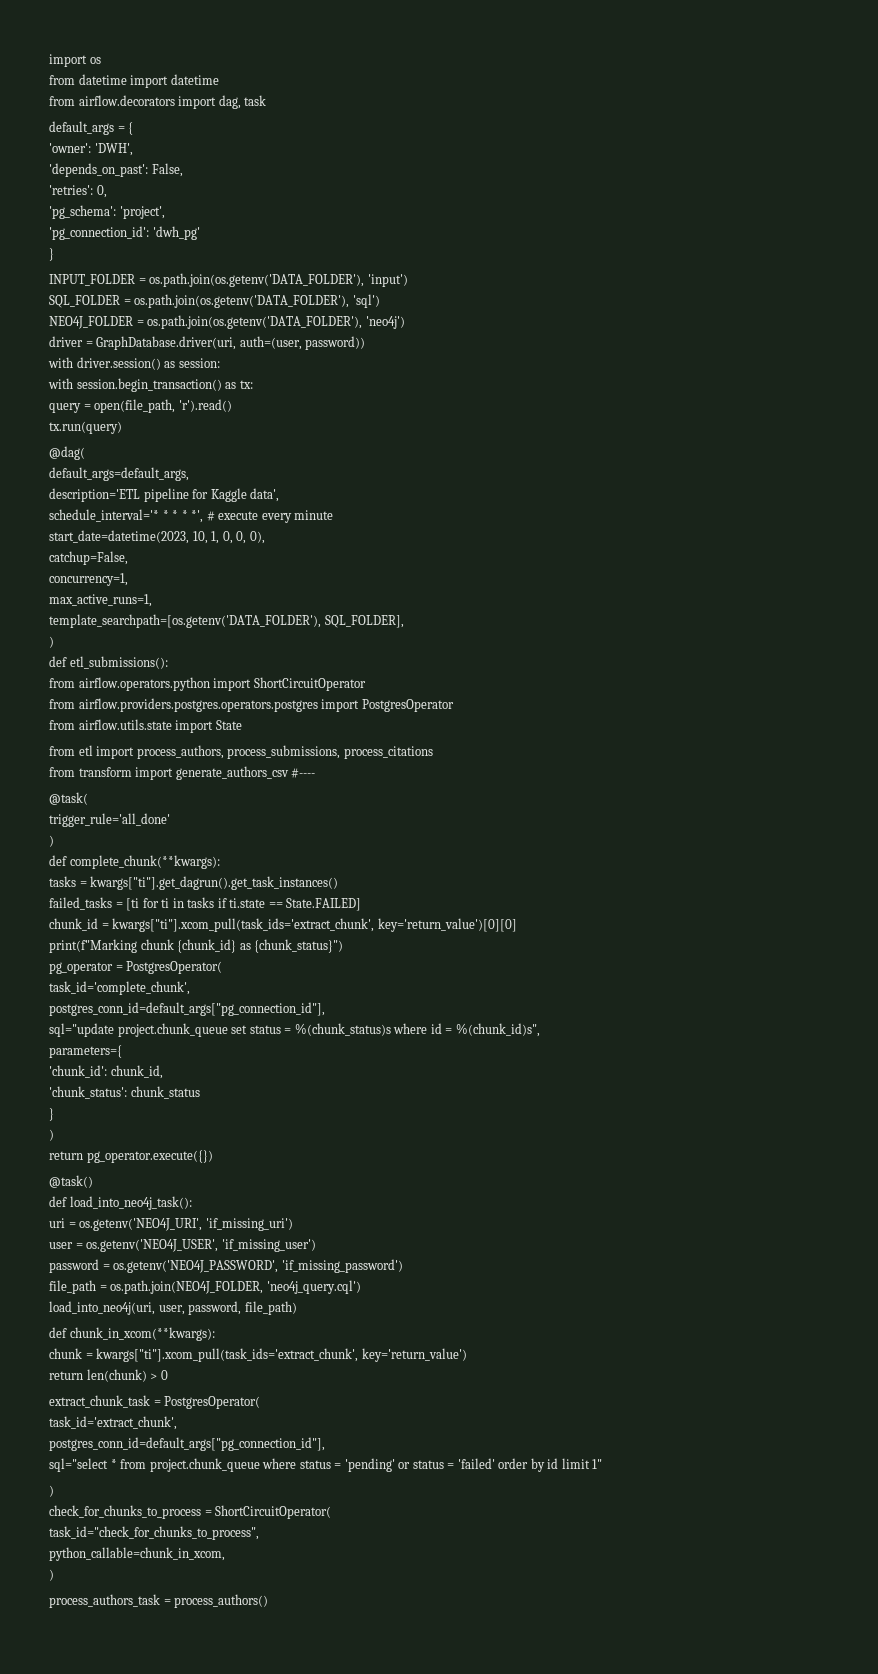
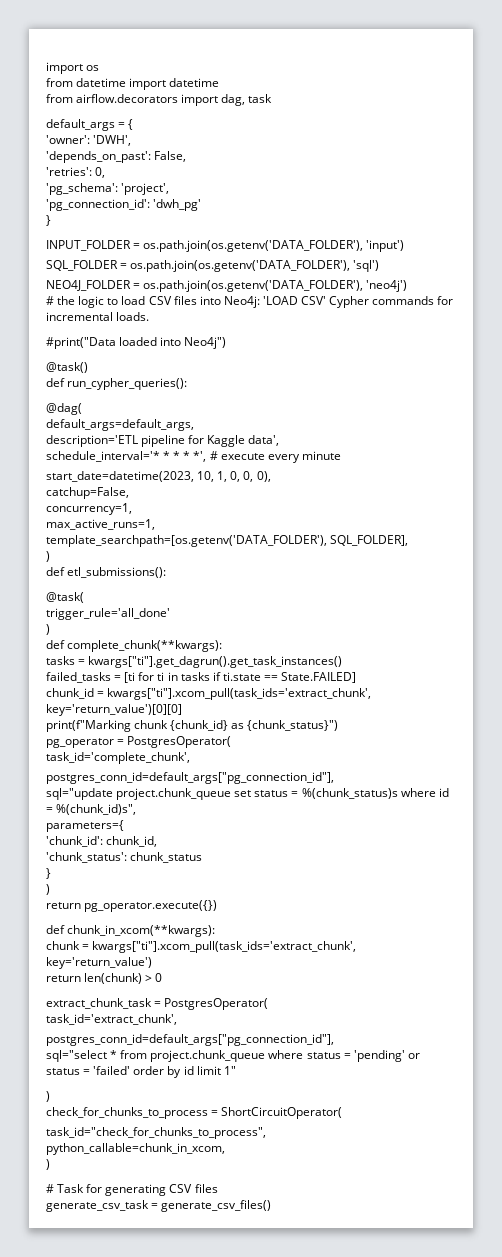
- driver = GraphDatabase.driver(uri, auth=(user, password))
- with driver.session() as session:
- with session.begin_transaction() as tx:
- query = open(file_path, 'r').read()
- tx.run(query)
+ # the logic to load CSV files into Neo4j: 'LOAD CSV' Cypher commands for incremental loads.
+ #print("Data loaded into Neo4j")
+ @task()
+ def run_cypher_queries():
- from airflow.operators.python import ShortCircuitOperator
- from airflow.providers.postgres.operators.postgres import PostgresOperator
- from airflow.utils.state import State
- from etl import process_authors, process_submissions, process_citations
- from transform import generate_authors_csv #----
- @task()
- def load_into_neo4j_task():
- uri = os.getenv('NEO4J_URI', 'if_missing_uri')
- user = os.getenv('NEO4J_USER', 'if_missing_user')
- password = os.getenv('NEO4J_PASSWORD', 'if_missing_password')
- file_path = os.path.join(NEO4J_FOLDER, 'neo4j_query.cql')
- load_into_neo4j(uri, user, password, file_path)
- process_authors_task = process_authors()
+ # Task for generating CSV files
+ generate_csv_task = generate_csv_files()

